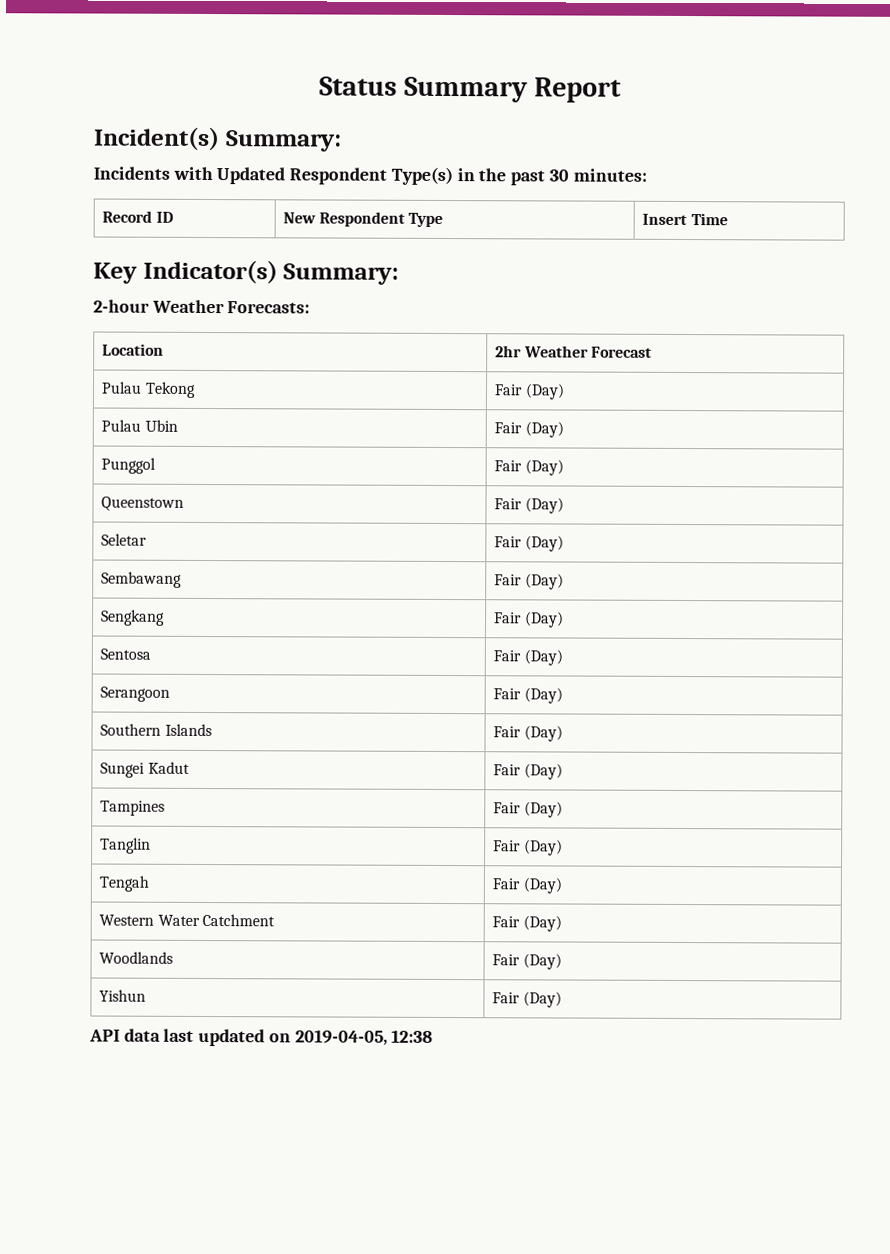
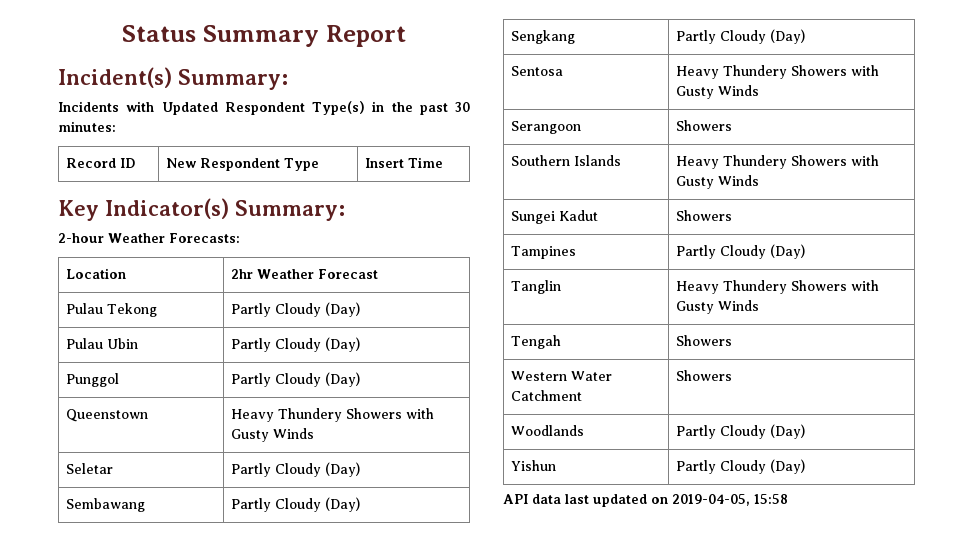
- Pulau Tekong | Fair (Day)
+ Pulau Tekong | Partly Cloudy (Day)
- Pulau Ubin | Fair (Day)
+ Pulau Ubin | Partly Cloudy (Day)
- Punggol | Fair (Day)
+ Punggol | Partly Cloudy (Day)
- Queenstown | Fair (Day)
+ Queenstown | Heavy Thundery Showers with Gusty Winds
- Seletar | Fair (Day)
+ Seletar | Partly Cloudy (Day)
- Sembawang | Fair (Day)
+ Sembawang | Partly Cloudy (Day)
- Sengkang | Fair (Day)
+ Sengkang | Partly Cloudy (Day)
- Sentosa | Fair (Day)
+ Sentosa | Heavy Thundery Showers with Gusty Winds
- Serangoon | Fair (Day)
+ Serangoon | Showers
- Southern Islands | Fair (Day)
+ Southern Islands | Heavy Thundery Showers with Gusty Winds
- Sungei Kadut | Fair (Day)
+ Sungei Kadut | Showers
- Tampines | Fair (Day)
+ Tampines | Partly Cloudy (Day)
- Tanglin | Fair (Day)
+ Tanglin | Heavy Thundery Showers with Gusty Winds
- Tengah | Fair (Day)
+ Tengah | Showers
- Western Water Catchment | Fair (Day)
+ Western Water Catchment | Showers
- Woodlands | Fair (Day)
+ Woodlands | Partly Cloudy (Day)
- Yishun | Fair (Day)
+ Yishun | Partly Cloudy (Day)
- API data last updated on 2019-04-05, 12:38
+ API data last updated on 2019-04-05, 15:58

